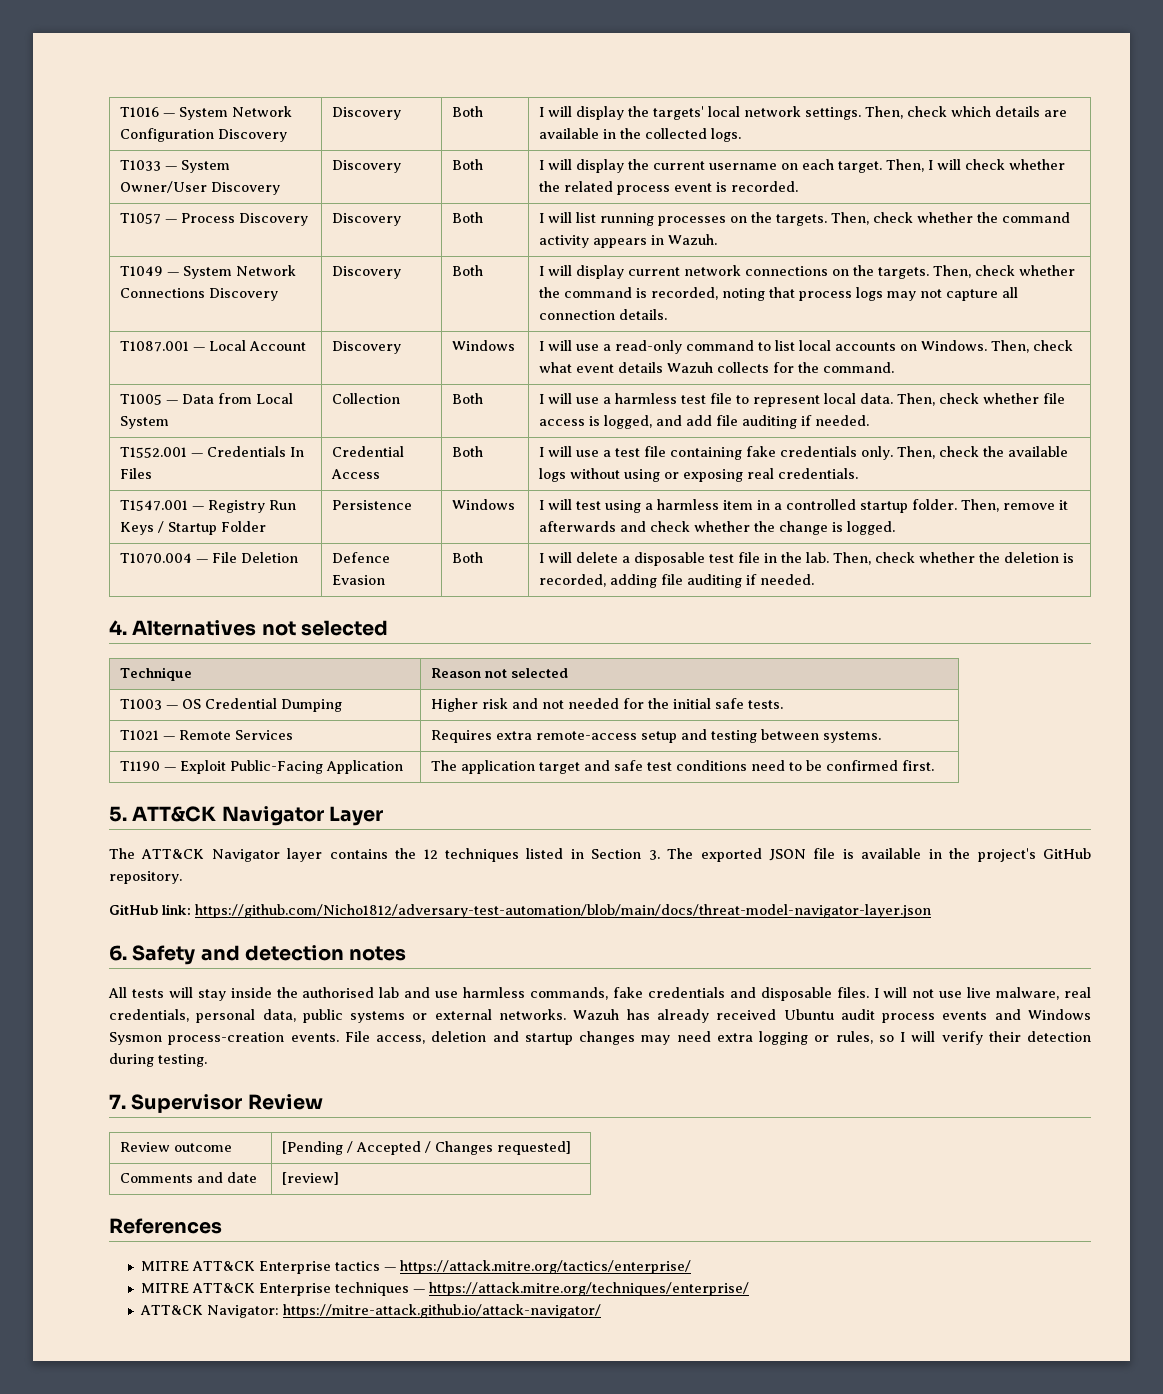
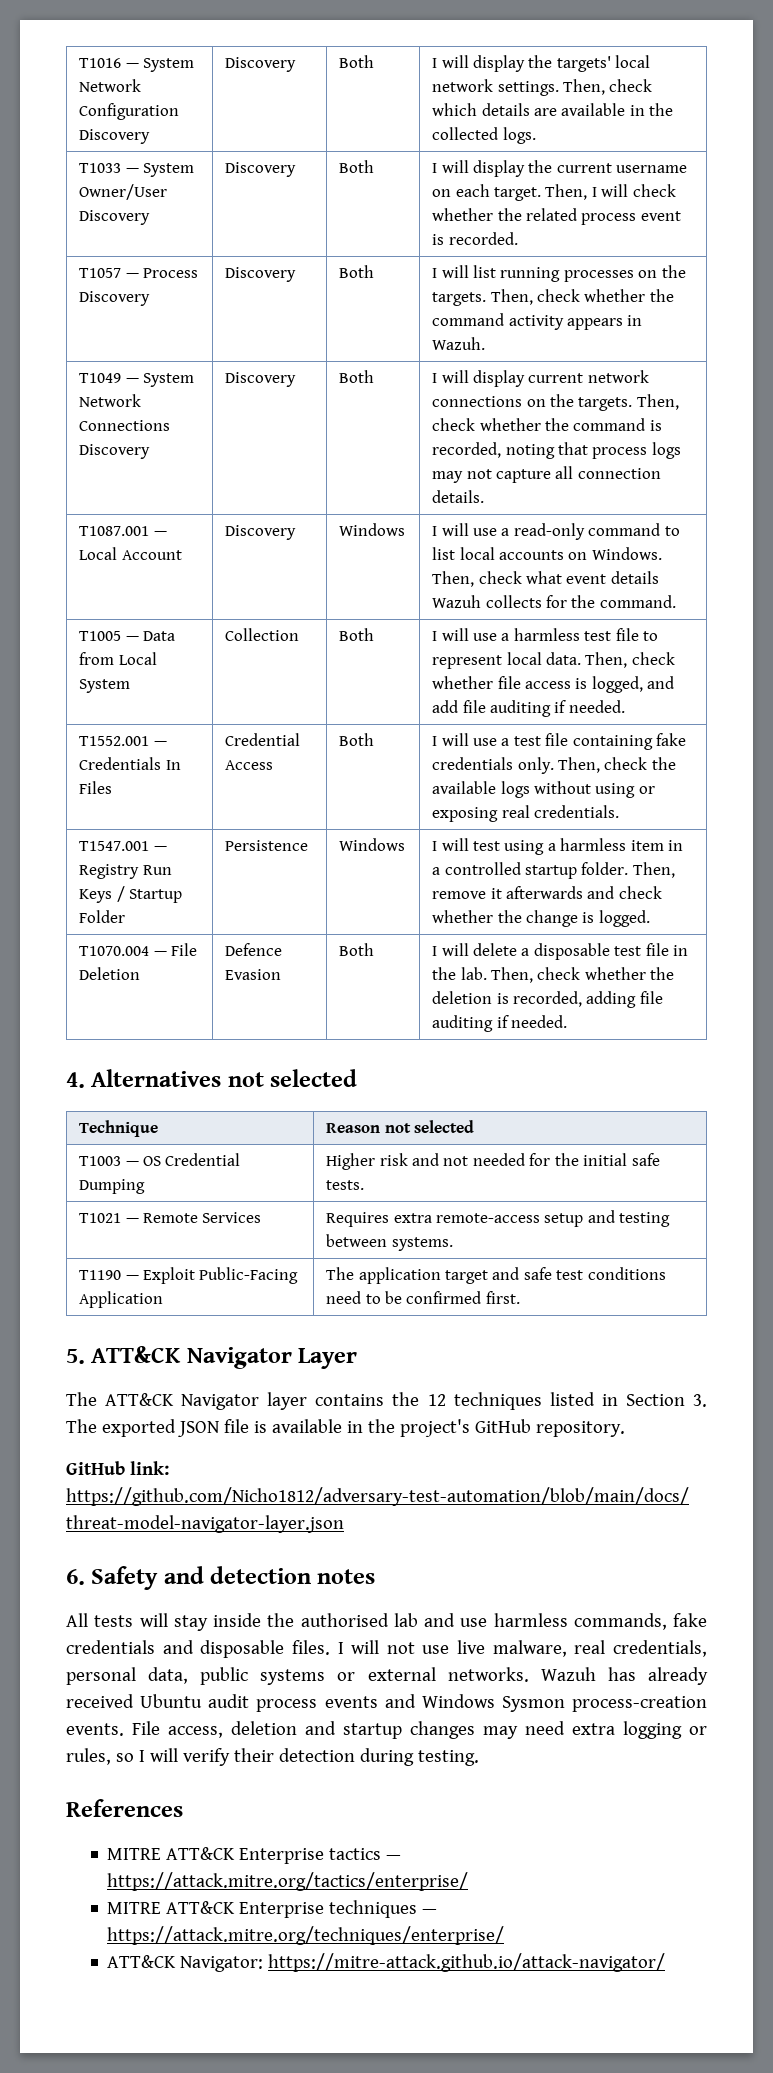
- 7. Supervisor Review
- Review outcome | [Pending / Accepted / Changes requested]
- Comments and date | [review]

